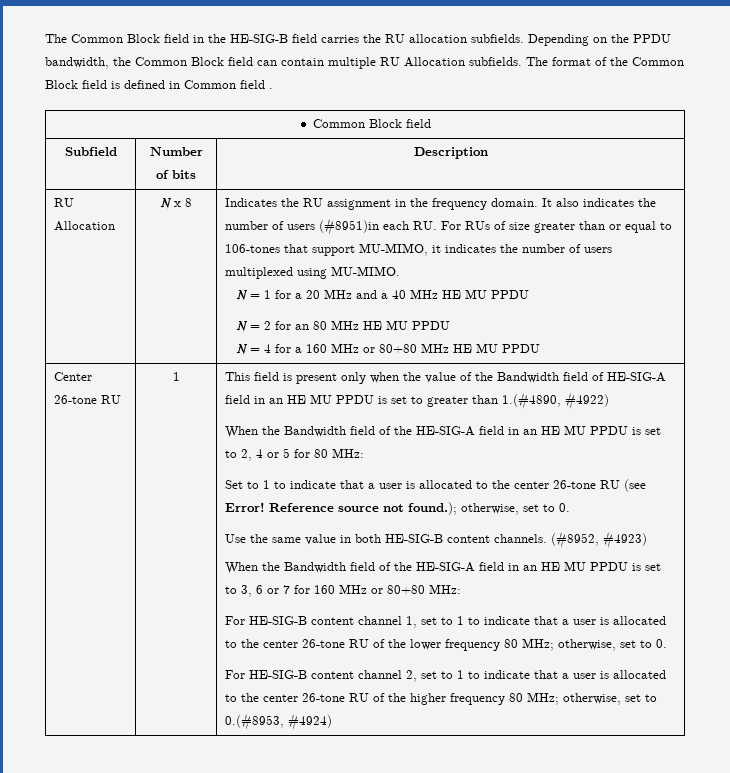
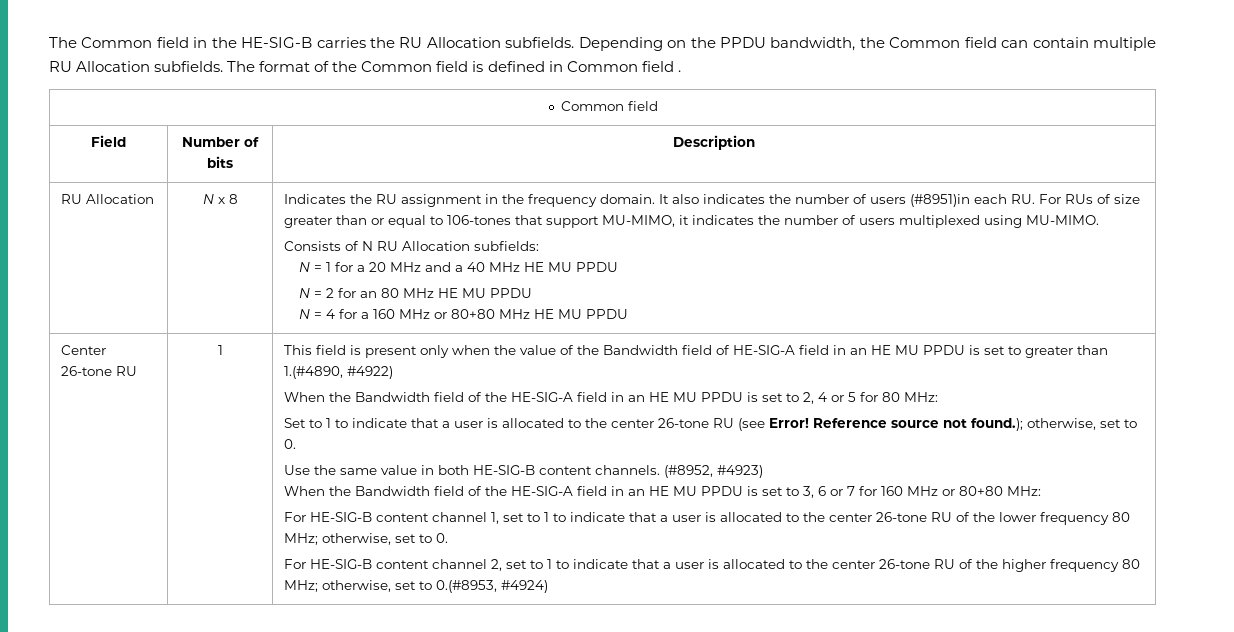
- The Common Block field in the HE-SIG-B field carries the RU allocation subfields.
+ The Common field in the HE-SIG-B carries the RU Allocation subfields.
- Depending on the PPDU bandwidth, the Common Block field can contain multiple RU Allocation subfields.
+ Depending on the PPDU bandwidth, the Common field can contain multiple RU Allocation subfields.
- The format of the Common Block field is defined in Common field .
- Common Block field
+ The format of the Common field is defined in Common field .
+ Common field
- Subfield | Number of bits | Description
+ Field | Number of bits | Description
+ Consists of N RU Allocation subfields:

